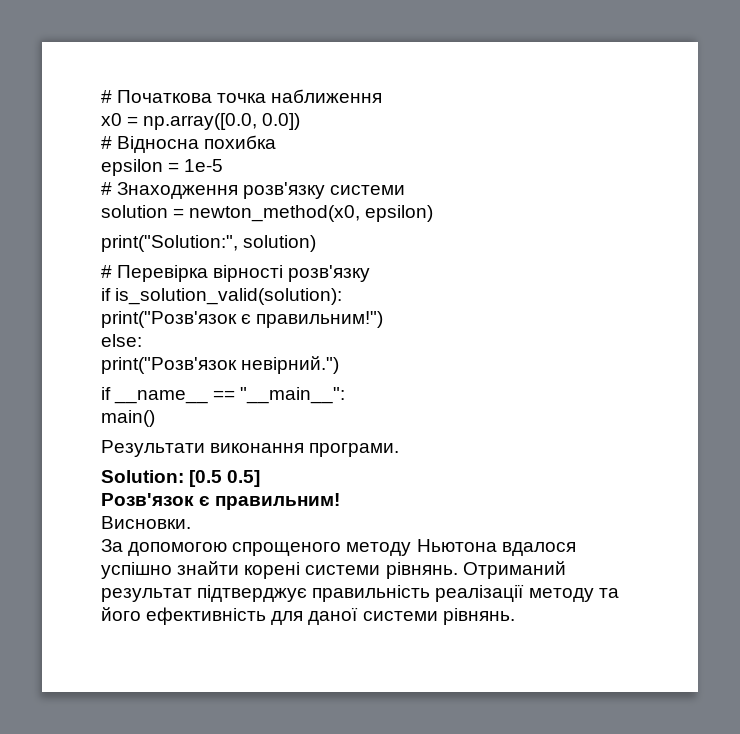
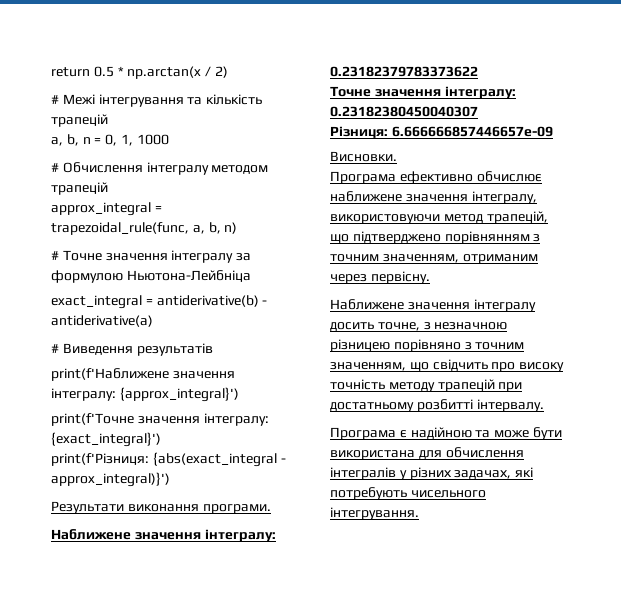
- # Початкова точка наближення
- x0 = np.array([0.0, 0.0])
- # Відносна похибка
- epsilon = 1e-5
- # Знаходження розв'язку системи
- solution = newton_method(x0, epsilon)
- print("Solution:", solution)
- # Перевірка вірності розв'язку
- if is_solution_valid(solution):
- print("Розв'язок є правильним!")
- else:
- print("Розв'язок невірний.")
- if __name__ == "__main__":
- main()
+ return 0.5 * np.arctan(x / 2)
+ # Межі інтегрування та кількість трапецій
+ a, b, n = 0, 1, 1000
+ # Обчислення інтегралу методом трапецій
+ approx_integral = trapezoidal_rule(func, a, b, n)
+ # Точне значення інтегралу за формулою Ньютона-Лейбніца
+ exact_integral = antiderivative(b) - antiderivative(a)
+ # Виведення результатів
+ print(f'Наближене значення інтегралу: {approx_integral}')
+ print(f'Точне значення інтегралу: {exact_integral}')
+ print(f'Різниця: {abs(exact_integral - approx_integral)}')
  Результати виконання програми.
- Solution: [0.5 0.5]
- Розв'язок є правильним!
+ Наближене значення інтегралу: 0.23182379783373622
+ Точне значення інтегралу: 0.23182380450040307
+ Різниця: 6.666666857446657e-09
  Висновки.
- За допомогою спрощеного методу Ньютона вдалося успішно знайти корені системи рівнянь. Отриманий результат підтверджує правильність реалізації методу та його ефективність для даної системи рівнянь.
+ Програма ефективно обчислює наближене значення інтегралу, використовуючи метод трапецій, що підтверджено порівнянням з точним значенням, отриманим через первісну.
+ Наближене значення інтегралу досить точне, з незначною різницею порівняно з точним значенням, що свідчить про високу точність методу трапецій при достатньому розбитті інтервалу.
+ Програма є надійною та може бути використана для обчислення інтегралів у різних задачах, які потребують чисельного інтегрування.

